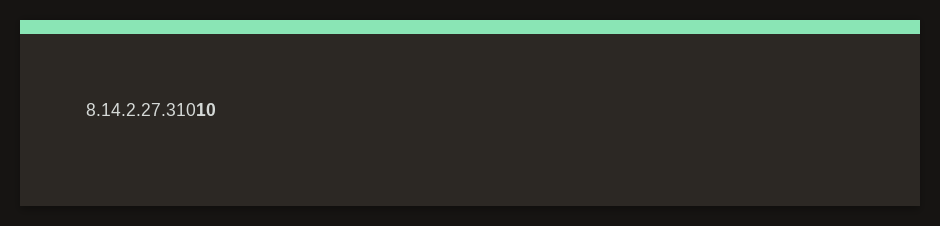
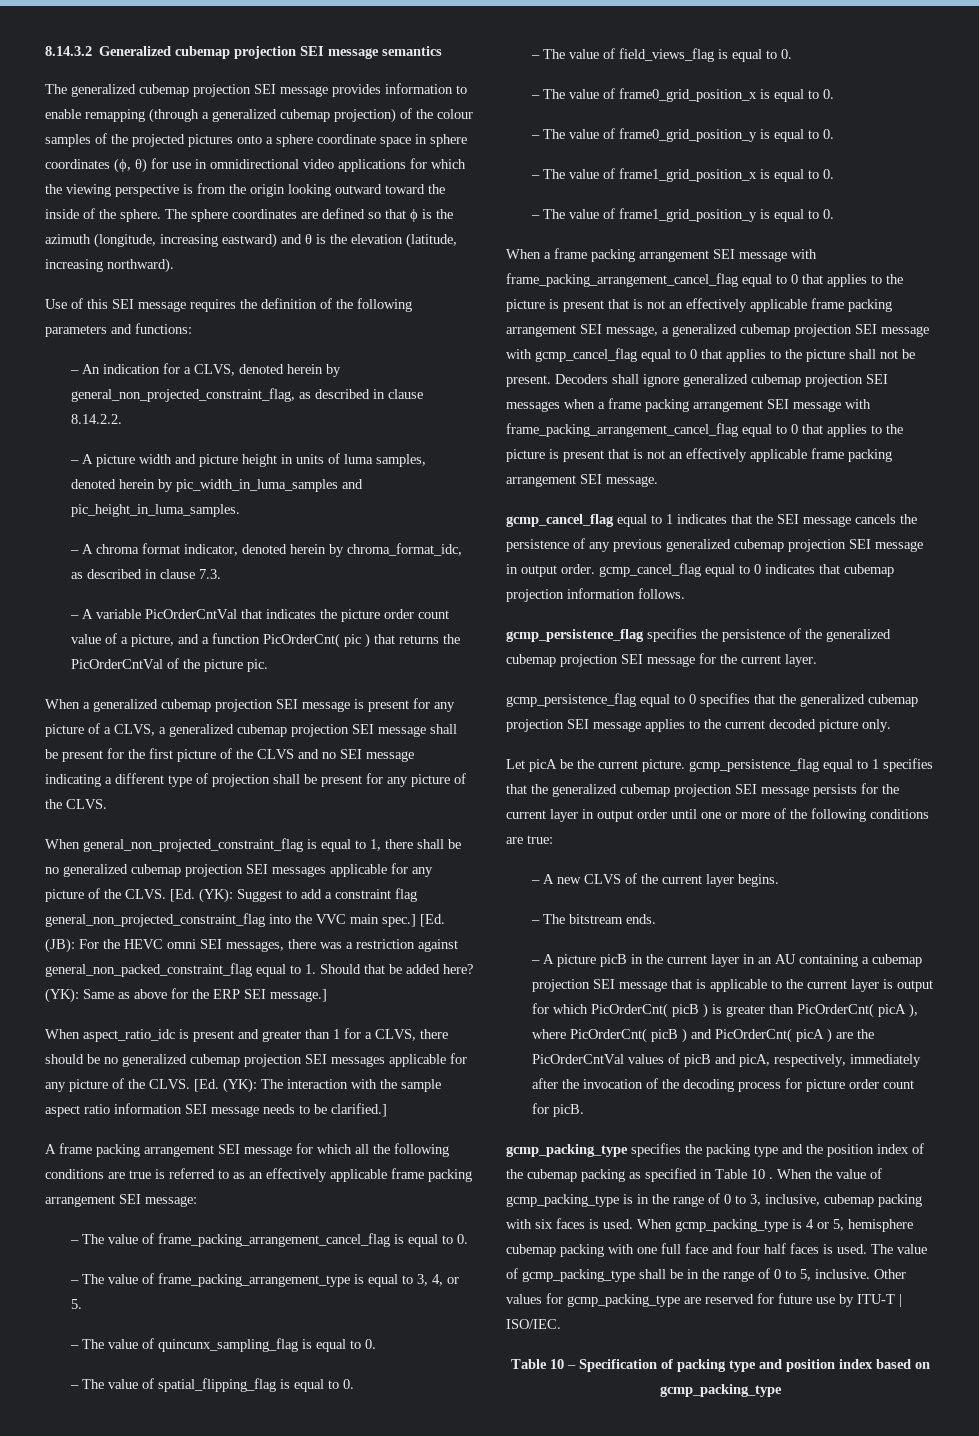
- 8.14.2.27.31010
+ 8.14.3.2 Generalized cubemap projection SEI message semantics
+ The generalized cubemap projection SEI message provides information to enable remapping (through a generalized cubemap projection) of the colour samples of the projected pictures onto a sphere coordinate space in sphere coordinates (ϕ, θ) for use in omnidirectional video applications for which the viewing perspective is from the origin looking outward toward the inside of the sphere. The sphere coordinates are defined so that ϕ is the azimuth (longitude, increasing eastward) and θ is the elevation (latitude, increasing northward).
+ Use of this SEI message requires the definition of the following parameters and functions:
+ – An indication for a CLVS, denoted herein by general_non_projected_constraint_flag, as described in clause 8.14.2.2.
+ – A picture width and picture height in units of luma samples, denoted herein by pic_width_in_luma_samples and pic_height_in_luma_samples.
+ – A chroma format indicator, denoted herein by chroma_format_idc, as described in clause 7.3.
+ – A variable PicOrderCntVal that indicates the picture order count value of a picture, and a function PicOrderCnt( pic ) that returns the PicOrderCntVal of the picture pic.
+ When a generalized cubemap projection SEI message is present for any picture of a CLVS, a generalized cubemap projection SEI message shall be present for the first picture of the CLVS and no SEI message indicating a different type of projection shall be present for any picture of the CLVS.
+ When general_non_projected_constraint_flag is equal to 1, there shall be no generalized cubemap projection SEI messages applicable for any picture of the CLVS. [Ed. (YK): Suggest to add a constraint flag general_non_projected_constraint_flag into the VVC main spec.] [Ed. (JB): For the HEVC omni SEI messages, there was a restriction against general_non_packed_constraint_flag equal to 1. Should that be added here? (YK): Same as above for the ERP SEI message.]
+ When aspect_ratio_idc is present and greater than 1 for a CLVS, there should be no generalized cubemap projection SEI messages applicable for any picture of the CLVS. [Ed. (YK): The interaction with the sample aspect ratio information SEI message needs to be clarified.]
+ A frame packing arrangement SEI message for which all the following conditions are true is referred to as an effectively applicable frame packing arrangement SEI message:
+ – The value of frame_packing_arrangement_cancel_flag is equal to 0.
+ – The value of frame_packing_arrangement_type is equal to 3, 4, or 5.
+ – The value of quincunx_sampling_flag is equal to 0.
+ – The value of spatial_flipping_flag is equal to 0.
+ – The value of field_views_flag is equal to 0.
+ – The value of frame0_grid_position_x is equal to 0.
+ – The value of frame0_grid_position_y is equal to 0.
+ – The value of frame1_grid_position_x is equal to 0.
+ – The value of frame1_grid_position_y is equal to 0.
+ When a frame packing arrangement SEI message with frame_packing_arrangement_cancel_flag equal to 0 that applies to the picture is present that is not an effectively applicable frame packing arrangement SEI message, a generalized cubemap projection SEI message with gcmp_cancel_flag equal to 0 that applies to the picture shall not be present. Decoders shall ignore generalized cubemap projection SEI messages when a frame packing arrangement SEI message with frame_packing_arrangement_cancel_flag equal to 0 that applies to the picture is present that is not an effectively applicable frame packing arrangement SEI message.
+ gcmp_cancel_flag equal to 1 indicates that the SEI message cancels the persistence of any previous generalized cubemap projection SEI message in output order. gcmp_cancel_flag equal to 0 indicates that cubemap projection information follows.
+ gcmp_persistence_flag specifies the persistence of the generalized cubemap projection SEI message for the current layer.
+ gcmp_persistence_flag equal to 0 specifies that the generalized cubemap projection SEI message applies to the current decoded picture only.
+ Let picA be the current picture. gcmp_persistence_flag equal to 1 specifies that the generalized cubemap projection SEI message persists for the current layer in output order until one or more of the following conditions are true:
+ – A new CLVS of the current layer begins.
+ – The bitstream ends.
+ – A picture picB in the current layer in an AU containing a cubemap projection SEI message that is applicable to the current layer is output for which PicOrderCnt( picB ) is greater than PicOrderCnt( picA ), where PicOrderCnt( picB ) and PicOrderCnt( picA ) are the PicOrderCntVal values of picB and picA, respectively, immediately after the invocation of the decoding process for picture order count for picB.
+ gcmp_packing_type specifies the packing type and the position index of the cubemap packing as specified in Table 10 . When the value of gcmp_packing_type is in the range of 0 to 3, inclusive, cubemap packing with six faces is used. When gcmp_packing_type is 4 or 5, hemisphere cubemap packing with one full face and four half faces is used. The value of gcmp_packing_type shall be in the range of 0 to 5, inclusive. Other values for gcmp_packing_type are reserved for future use by ITU-T | ISO/IEC.
+ Table 10 – Specification of packing type and position index based on gcmp_packing_type

